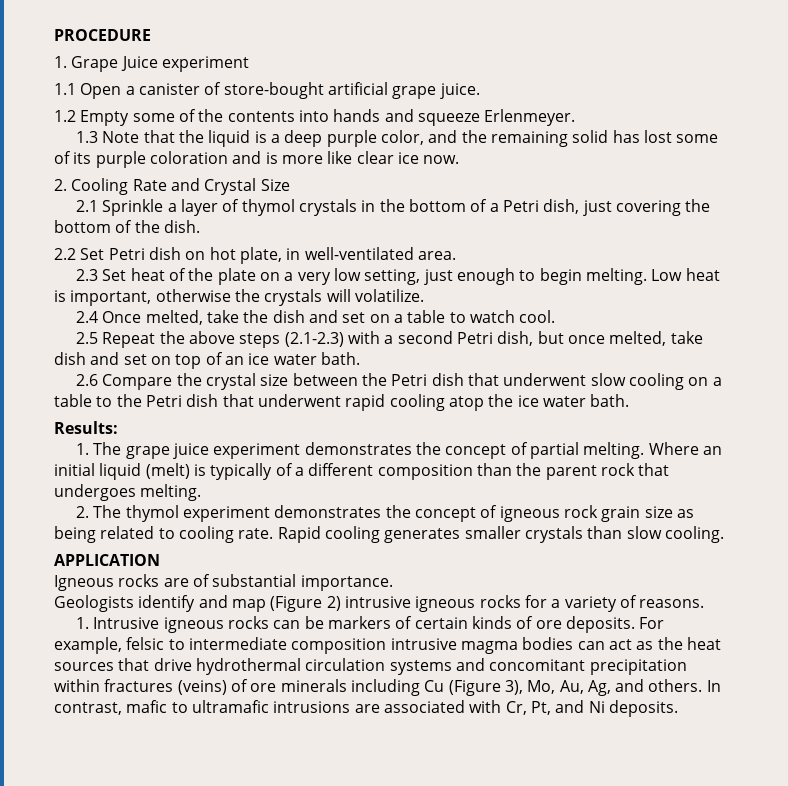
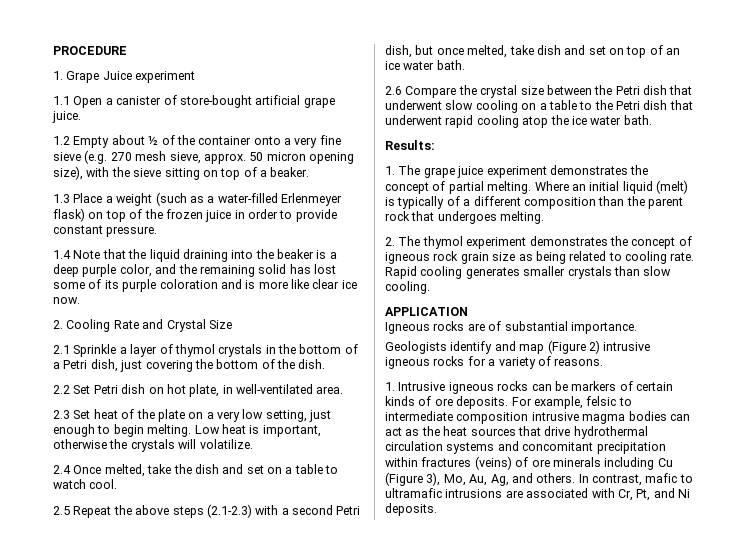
- 1.2 Empty some of the contents into hands and squeeze Erlenmeyer.
- 1.3 Note that the liquid is a deep purple color, and the remaining solid has lost some of its purple coloration and is more like clear ice now.
+ 1.2 Empty about ½ of the container onto a very fine sieve (e.g. 270 mesh sieve, approx. 50 micron opening size), with the sieve sitting on top of a beaker.
+ 1.3 Place a weight (such as a water-filled Erlenmeyer flask) on top of the frozen juice in order to provide constant pressure.
+ 1.4 Note that the liquid draining into the beaker is a deep purple color, and the remaining solid has lost some of its purple coloration and is more like clear ice now.

